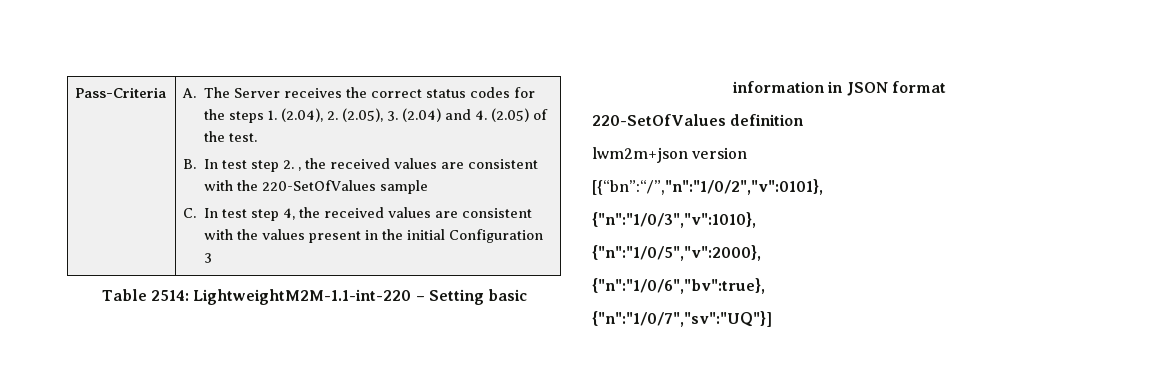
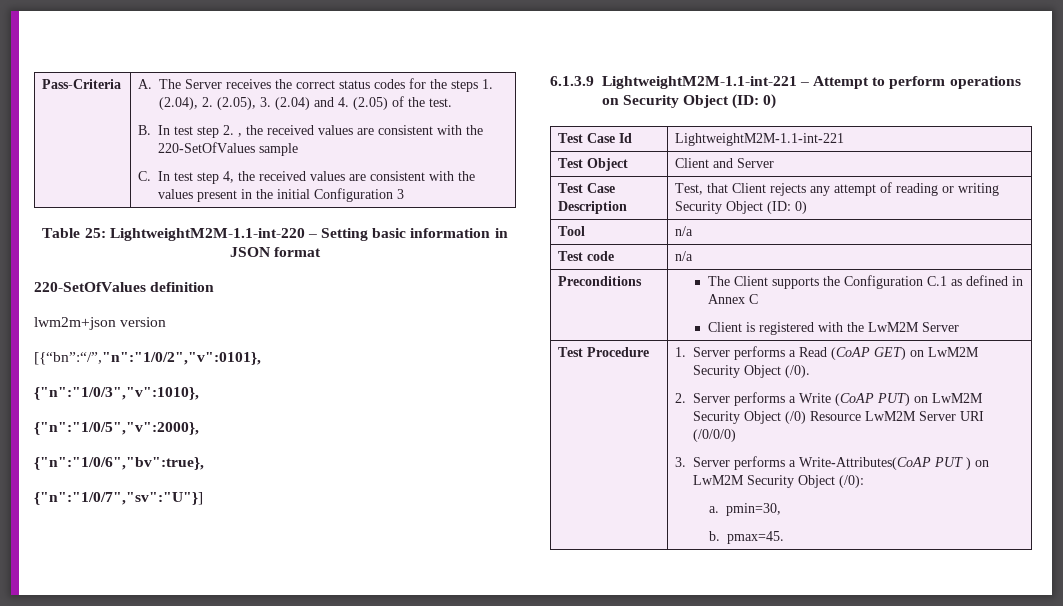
- Table 2514: LightweightM2M-1.1-int-220 – Setting basic information in JSON format
+ Table 25: LightweightM2M-1.1-int-220 – Setting basic information in JSON format
- {"n":"1/0/7","sv":"UQ"}]
+ {"n":"1/0/7","sv":"U"}]
+ 6.1.3.9 LightweightM2M-1.1-int-221 – Attempt to perform operations on Security Object (ID: 0)
+ Test Case Id | LightweightM2M-1.1-int-221
+ Test Object | Client and Server
+ Test Case Description | Test, that Client rejects any attempt of reading or writing Security Object (ID: 0)
+ Tool | n/a
+ Test code | n/a
+ Preconditions | The Client supports the Configuration C.1 as defined in Annex C
+ Client is registered with the LwM2M Server
+ Test Procedure | 1. Server performs a Read (CoAP GET) on LwM2M Security Object (/0).
+ 2. Server performs a Write (CoAP PUT) on LwM2M Security Object (/0) Resource LwM2M Server URI (/0/0/0)
+ 3. Server performs a Write-Attributes(CoAP PUT ) on LwM2M Security Object (/0):
+ a. pmin=30,
+ b. pmax=45.

